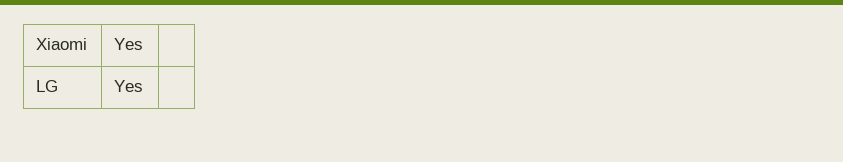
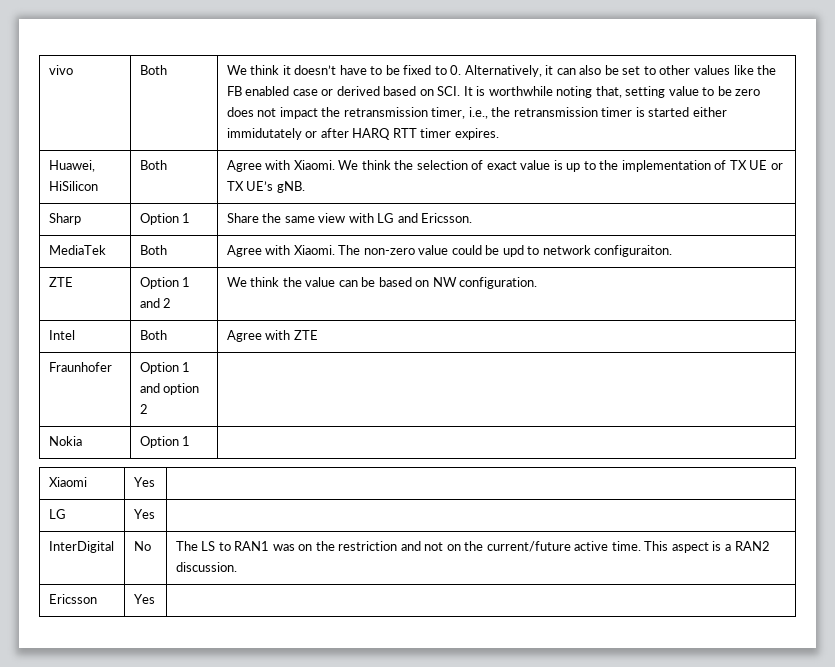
+ vivo | Both | We think it doesn’t have to be fixed to 0. Alternatively, it can also be set to other values like the FB enabled case or derived based on SCI. It is worthwhile noting that, setting value to be zero does not impact the retransmission timer, i.e., the retransmission timer is started either immidutately or after HARQ RTT timer expires.
+ Huawei, HiSilicon | Both | Agree with Xiaomi. We think the selection of exact value is up to the implementation of TX UE or TX UE’s gNB.
+ Sharp | Option 1 | Share the same view with LG and Ericsson.
+ MediaTek | Both | Agree with Xiaomi. The non-zero value could be upd to network configuraiton.
+ ZTE | Option 1 and 2 | We think the value can be based on NW configuration.
+ Intel | Both | Agree with ZTE
+ Fraunhofer | Option 1 and option 2 |
+ Nokia | Option 1 |
  Xiaomi | Yes |
  LG | Yes |
+ InterDigital | No | The LS to RAN1 was on the restriction and not on the current/future active time. This aspect is a RAN2 discussion.
+ Ericsson | Yes |

